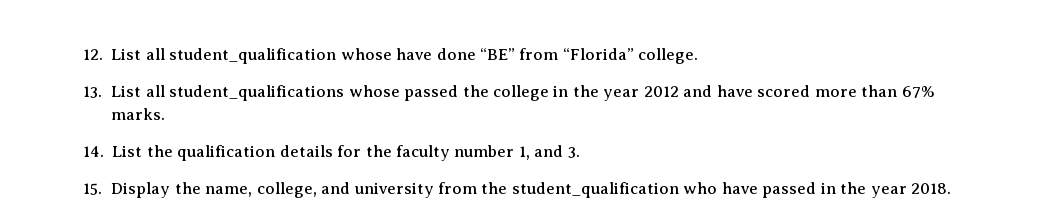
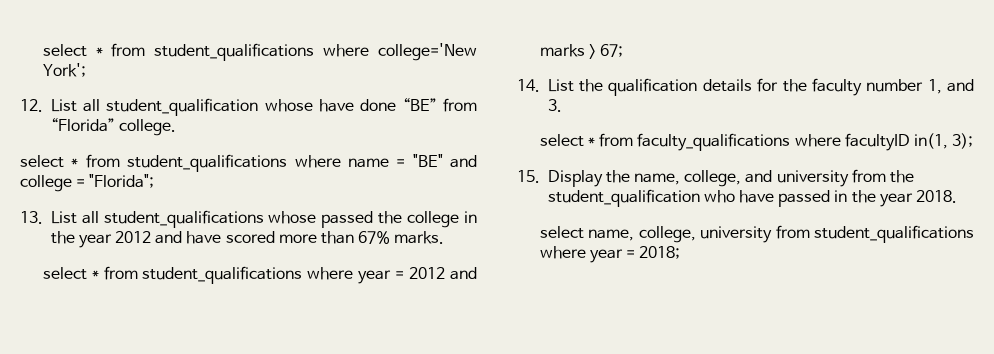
+ select * from student_qualifications where college='New York';
+ select * from student_qualifications where name = "BE" and college = "Florida";
+ select * from student_qualifications where year = 2012 and marks > 67;
+ select * from faculty_qualifications where facultyID in(1, 3);
+ select name, college, university from student_qualifications where year = 2018;

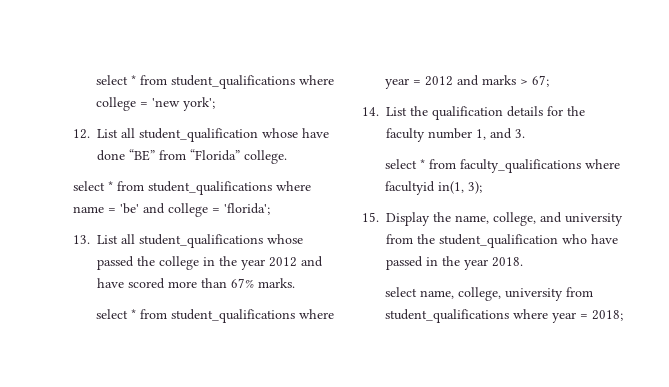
- select * from student_qualifications where college='New York';
+ select * from student_qualifications where college = 'new york';
- select * from student_qualifications where name = "BE" and college = "Florida";
+ select * from student_qualifications where name = 'be' and college = 'florida';
- select * from faculty_qualifications where facultyID in(1, 3);
+ select * from faculty_qualifications where facultyid in(1, 3);

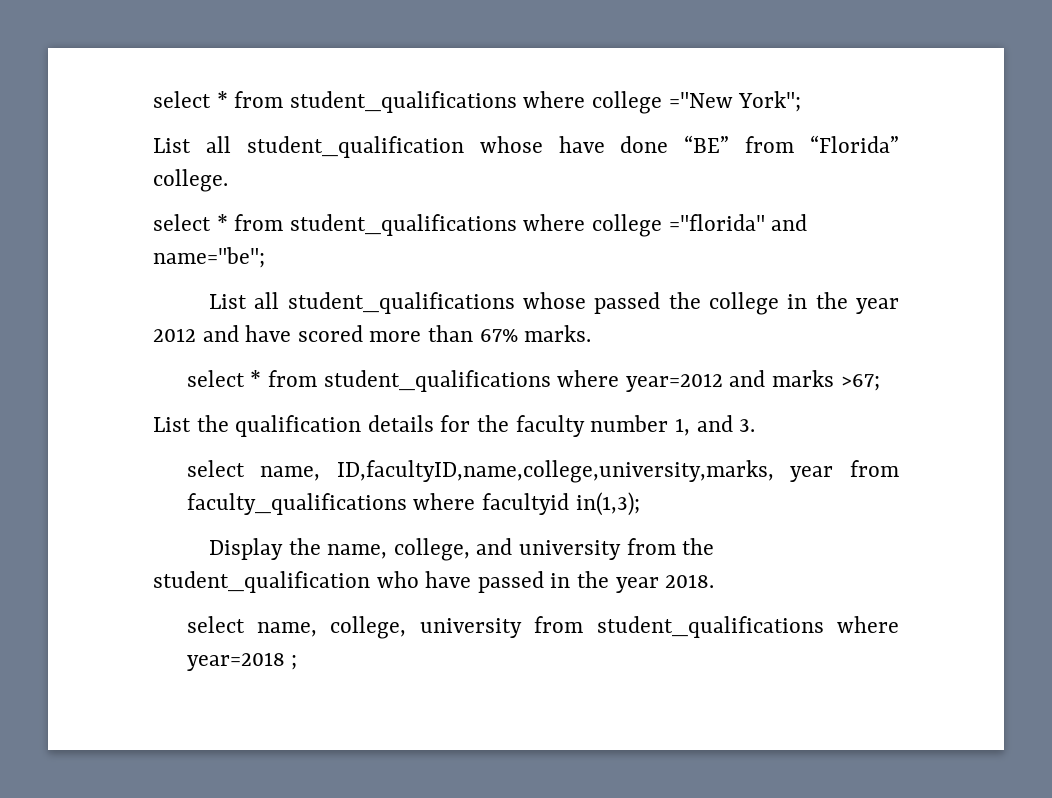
- select * from student_qualifications where college = 'new york';
- 12. List all student_qualification whose have done “BE” from “Florida” college.
+ select * from student_qualifications where college ="New York";
+ List all student_qualification whose have done “BE” from “Florida” college.
- select * from student_qualifications where name = 'be' and college = 'florida';
- 13. List all student_qualifications whose passed the college in the year 2012 and have scored more than 67% marks.
+ select * from student_qualifications where college ="florida" and name="be";
+ List all student_qualifications whose passed the college in the year 2012 and have scored more than 67% marks.
- select * from student_qualifications where year = 2012 and marks > 67;
- 14. List the qualification details for the faculty number 1, and 3.
+ select * from student_qualifications where year=2012 and marks >67;
+ List the qualification details for the faculty number 1, and 3.
- select * from faculty_qualifications where facultyid in(1, 3);
- 15. Display the name, college, and university from the student_qualification who have passed in the year 2018.
+ select name, ID,facultyID,name,college,university,marks, year from faculty_qualifications where facultyid in(1,3);
+ Display the name, college, and university from the student_qualification who have passed in the year 2018.
- select name, college, university from student_qualifications where year = 2018;
+ select name, college, university from student_qualifications where year=2018 ;

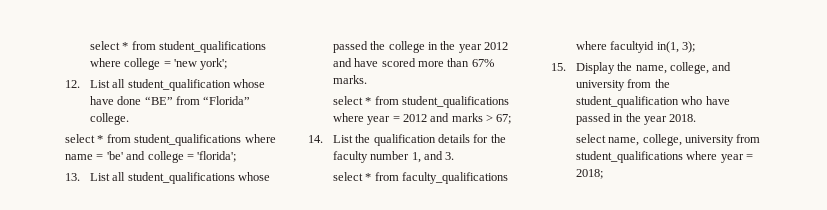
- select * from student_qualifications where college ="New York";
- List all student_qualification whose have done “BE” from “Florida” college.
+ select * from student_qualifications where college = 'new york';
+ 12. List all student_qualification whose have done “BE” from “Florida” college.
- select * from student_qualifications where college ="florida" and name="be";
- List all student_qualifications whose passed the college in the year 2012 and have scored more than 67% marks.
+ select * from student_qualifications where name = 'be' and college = 'florida';
+ 13. List all student_qualifications whose passed the college in the year 2012 and have scored more than 67% marks.
- select * from student_qualifications where year=2012 and marks >67;
- List the qualification details for the faculty number 1, and 3.
+ select * from student_qualifications where year = 2012 and marks > 67;
+ 14. List the qualification details for the faculty number 1, and 3.
- select name, ID,facultyID,name,college,university,marks, year from faculty_qualifications where facultyid in(1,3);
- Display the name, college, and university from the student_qualification who have passed in the year 2018.
+ select * from faculty_qualifications where facultyid in(1, 3);
+ 15. Display the name, college, and university from the student_qualification who have passed in the year 2018.
- select name, college, university from student_qualifications where year=2018 ;
+ select name, college, university from student_qualifications where year = 2018;

